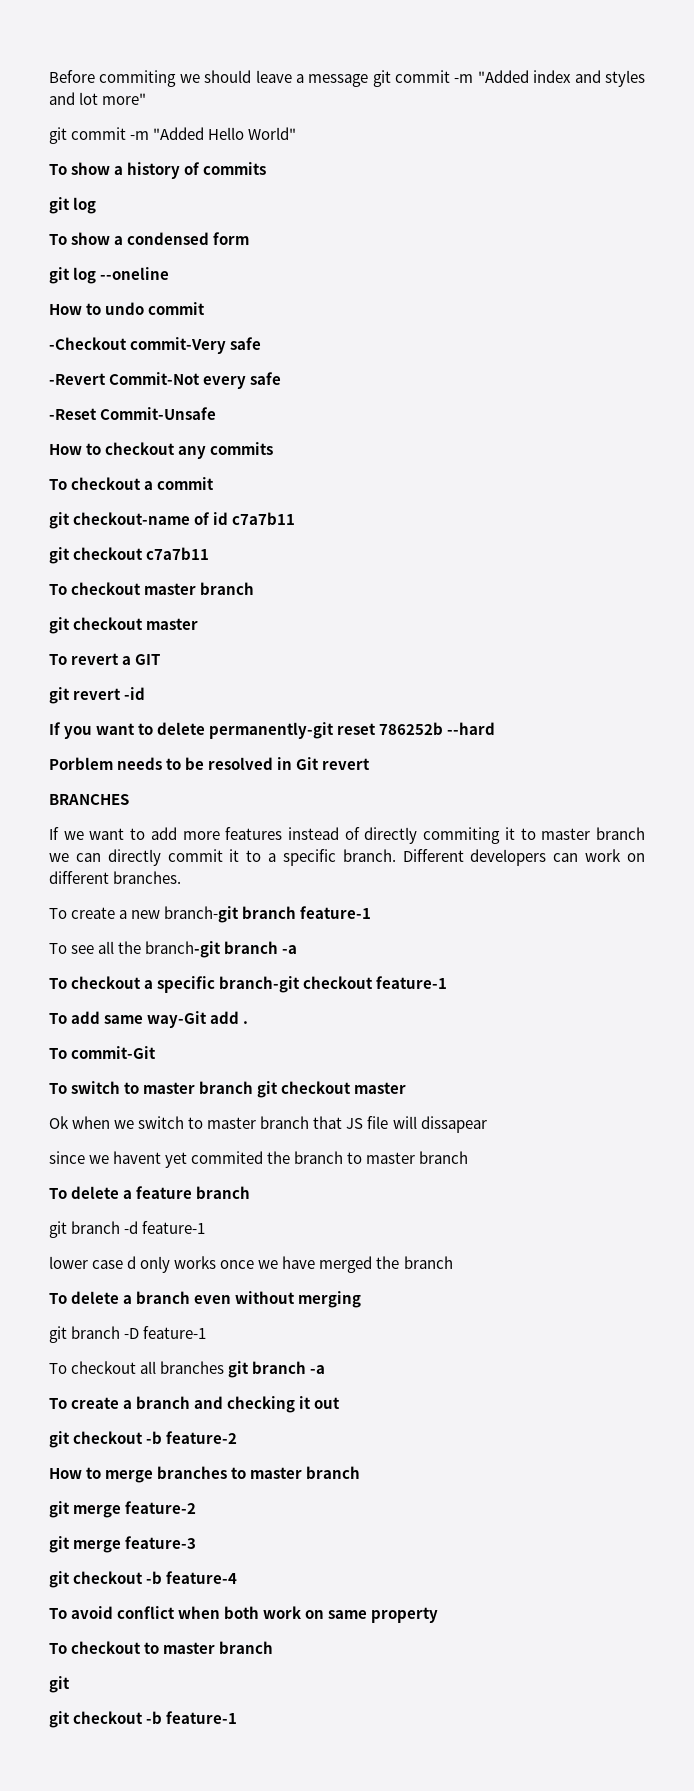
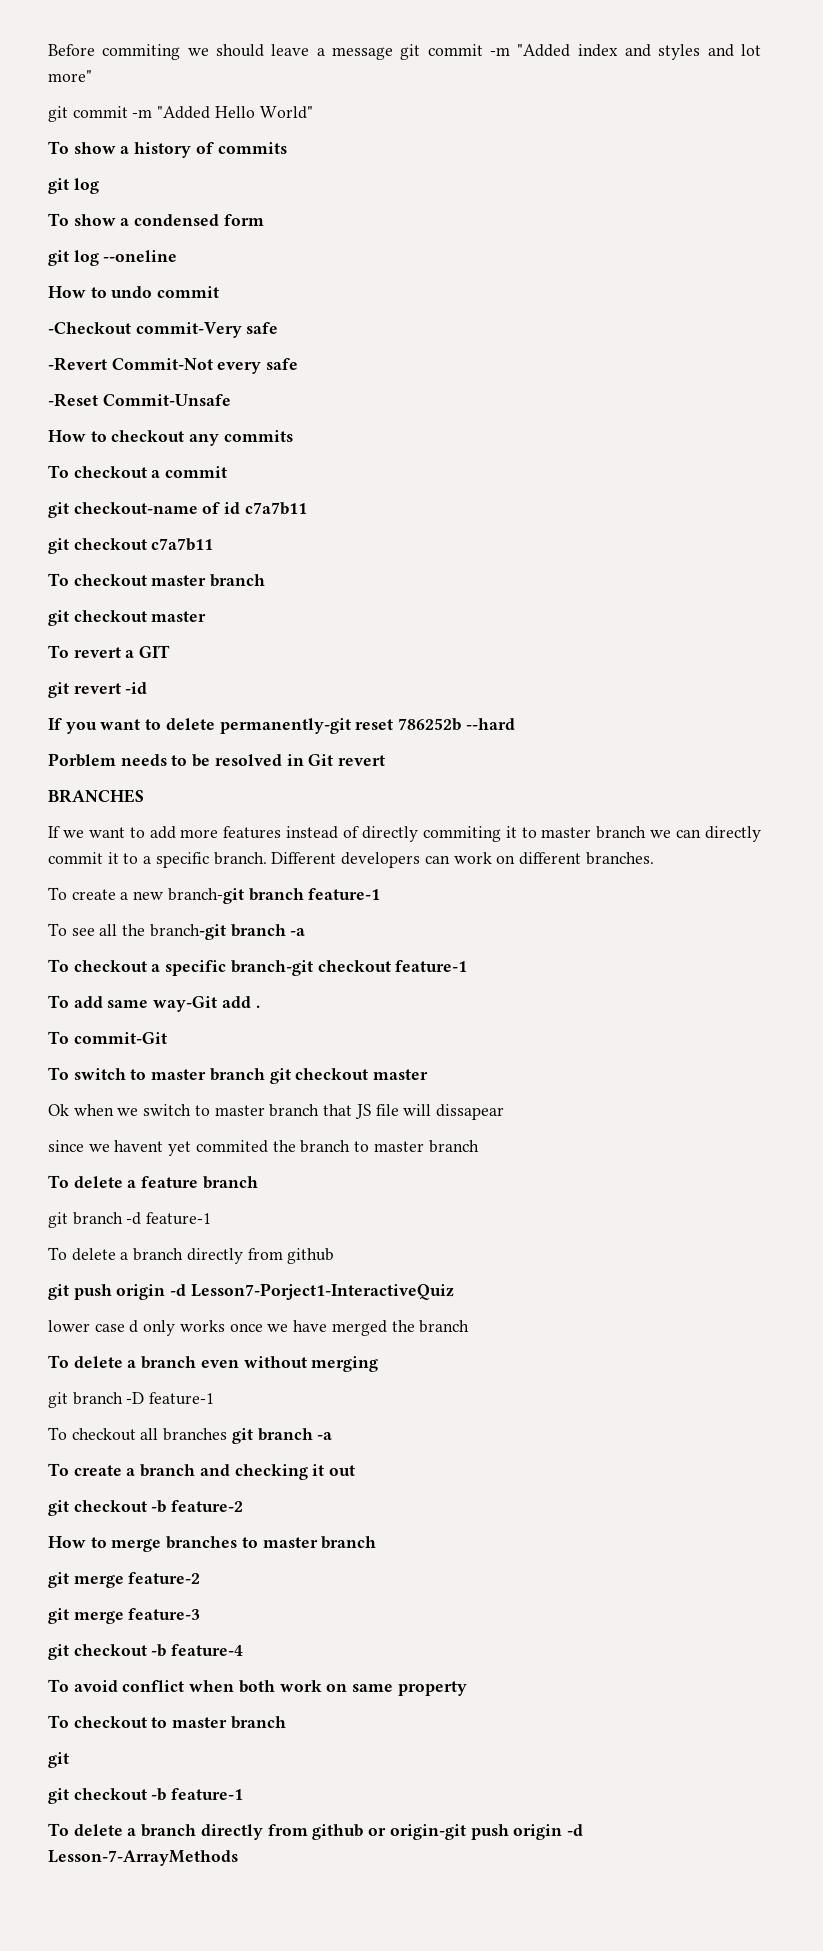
  git branch -d feature-1
+ To delete a branch directly from github
+ git push origin -d Lesson7-Porject1-InteractiveQuiz
+ To delete a branch directly from github or origin-git push origin -d Lesson-7-ArrayMethods

